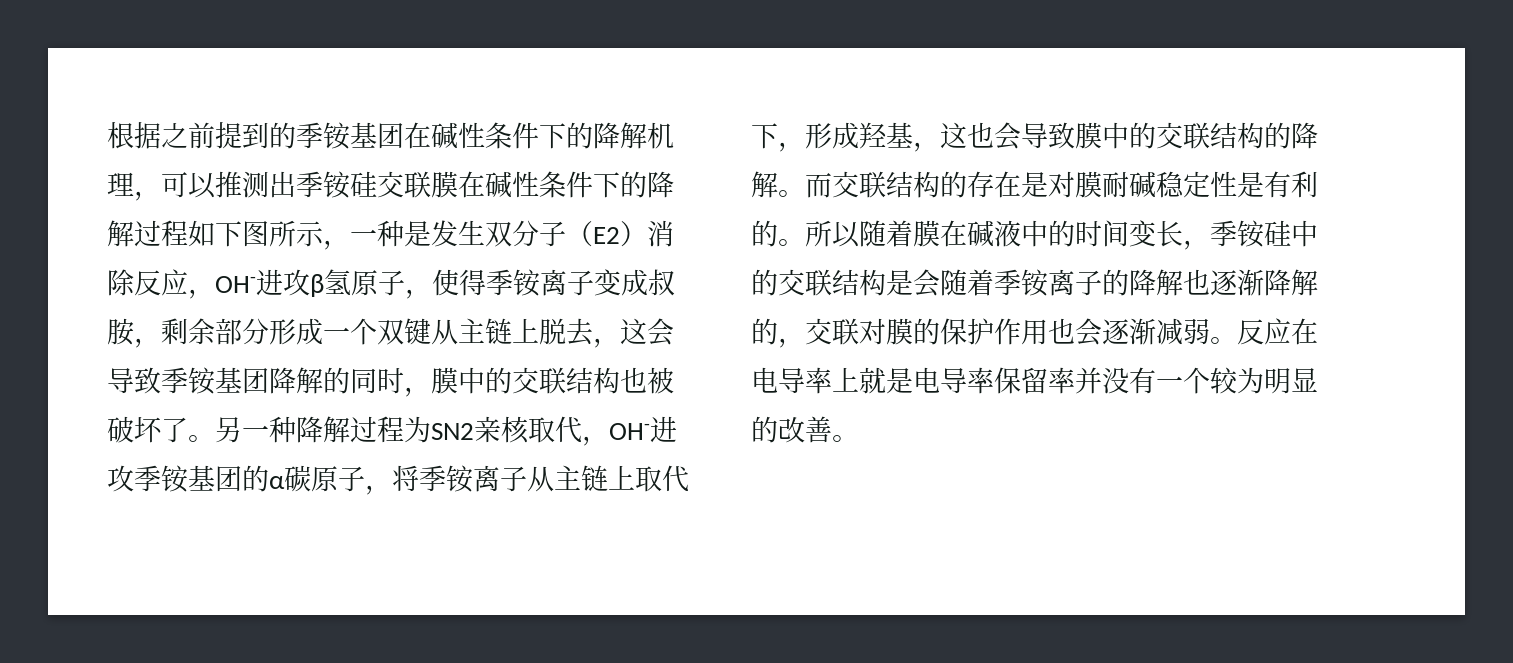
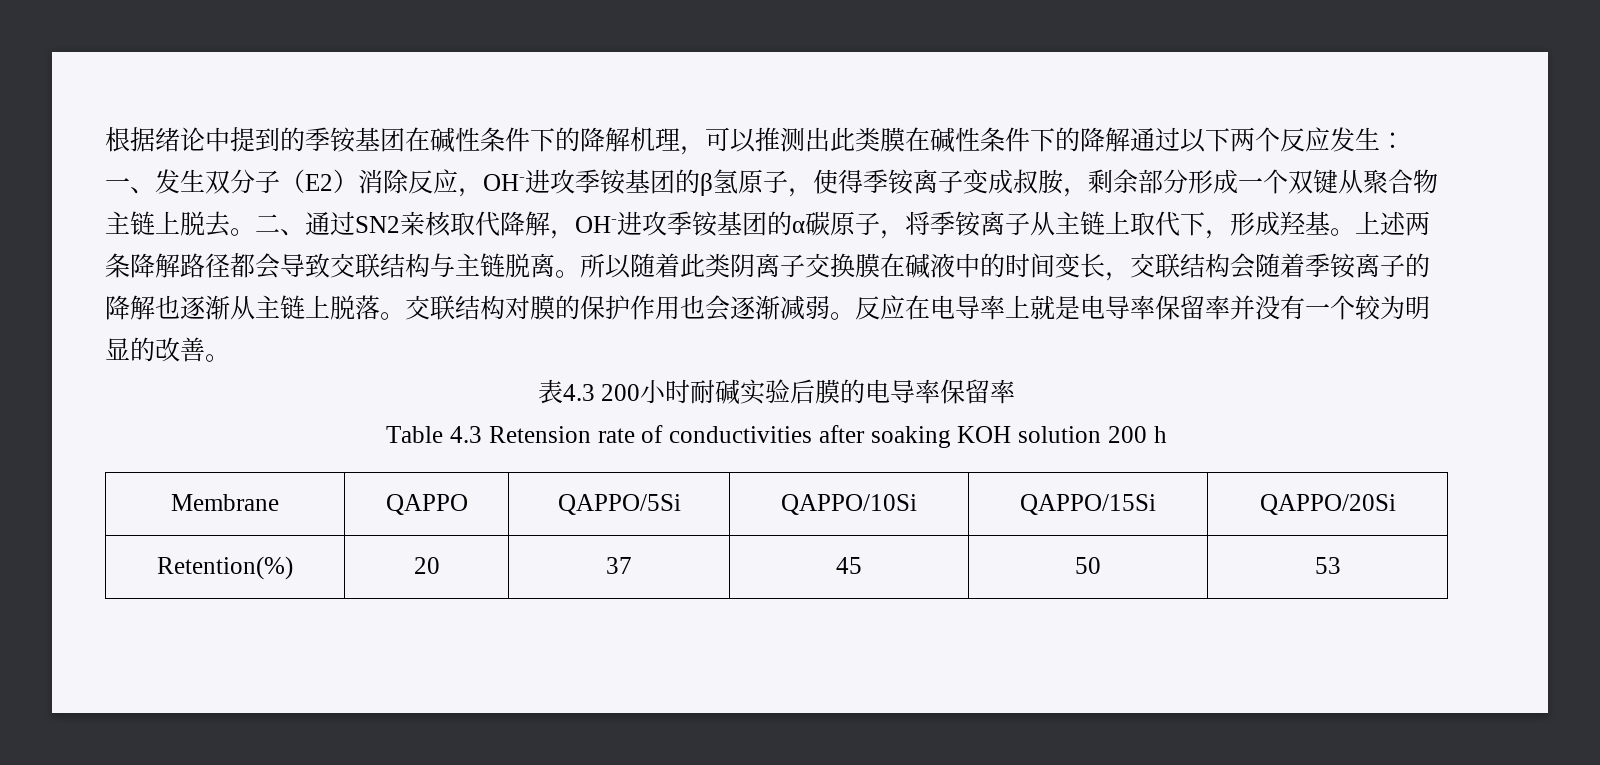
- 根据之前提到的季铵基团在碱性条件下的降解机理，可以推测出季铵硅交联膜在碱性条件下的降解过程如下图所示，一种是发生双分子（E2）消除反应，OH-进攻β氢原子，使得季铵离子变成叔胺，剩余部分形成一个双键从主链上脱去，这会导致季铵基团降解的同时，膜中的交联结构也被破坏了。另一种降解过程为SN2亲核取代，OH-进攻季铵基团的α碳原子，将季铵离子从主链上取代下，形成羟基，这也会导致膜中的交联结构的降解。而交联结构的存在是对膜耐碱稳定性是有利的。所以随着膜在碱液中的时间变长，季铵硅中的交联结构是会随着季铵离子的降解也逐渐降解的，交联对膜的保护作用也会逐渐减弱。
+ 根据绪论中提到的季铵基团在碱性条件下的降解机理，可以推测出此类膜在碱性条件下的降解通过以下两个反应发生：一、发生双分子（E2）消除反应，OH-进攻季铵基团的β氢原子，使得季铵离子变成叔胺，剩余部分形成一个双键从聚合物主链上脱去。二、通过SN2亲核取代降解，OH-进攻季铵基团的α碳原子，将季铵离子从主链上取代下，形成羟基。上述两条降解路径都会导致交联结构与主链脱离。所以随着此类阴离子交换膜在碱液中的时间变长，交联结构会随着季铵离子的降解也逐渐从主链上脱落。交联结构对膜的保护作用也会逐渐减弱。
+ 表4.3 200小时耐碱实验后膜的电导率保留率
+ Table 4.3 Retension rate of conductivities after soaking KOH solution 200 h
+ Membrane | QAPPO | QAPPO/5Si | QAPPO/10Si | QAPPO/15Si | QAPPO/20Si
+ Retention(%) | 20 | 37 | 45 | 50 | 53

